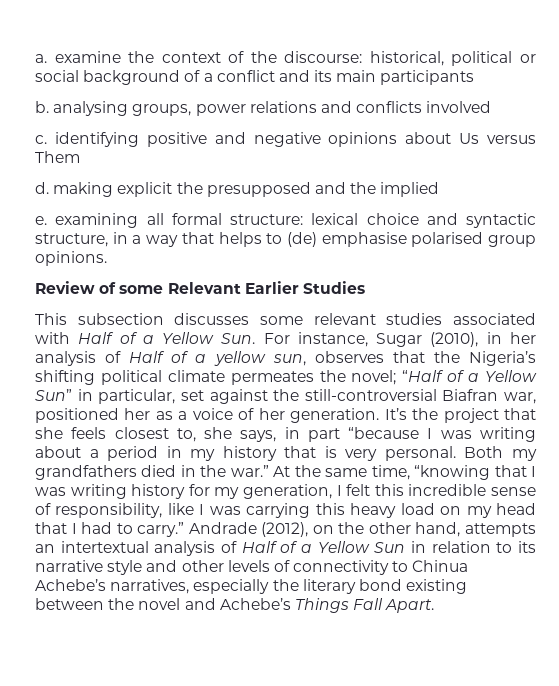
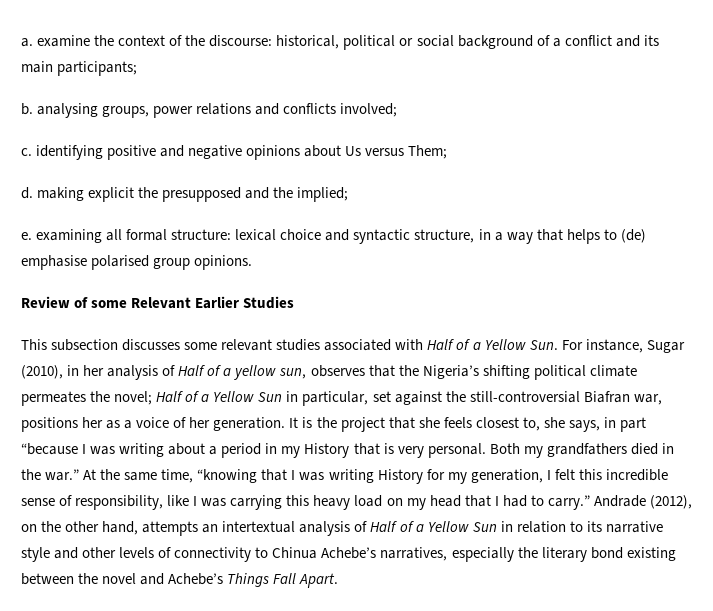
- a. examine the context of the discourse: historical, political or social background of a conflict and its main participants
+ a. examine the context of the discourse: historical, political or social background of a conflict and its main participants;
- b. analysing groups, power relations and conflicts involved
+ b. analysing groups, power relations and conflicts involved;
- c. identifying positive and negative opinions about Us versus Them
+ c. identifying positive and negative opinions about Us versus Them;
- d. making explicit the presupposed and the implied
+ d. making explicit the presupposed and the implied;
- This subsection discusses some relevant studies associated with Half of a Yellow Sun. For instance, Sugar (2010), in her analysis of Half of a yellow sun, observes that the Nigeria’s shifting political climate permeates the novel; “Half of a Yellow Sun” in particular, set against the still-controversial Biafran war, positioned her as a voice of her generation.
+ This subsection discusses some relevant studies associated with Half of a Yellow Sun. For instance, Sugar (2010), in her analysis of Half of a yellow sun, observes that the Nigeria’s shifting political climate permeates the novel; Half of a Yellow Sun in particular, set against the still-controversial Biafran war, positions her as a voice of her generation.
- It’s the project that she feels closest to, she says, in part “because I was writing about a period in my history that is very personal.
+ It is the project that she feels closest to, she says, in part “because I was writing about a period in my History that is very personal.
- At the same time, “knowing that I was writing history for my generation, I felt this incredible sense of responsibility, like I was carrying this heavy load on my head that I had to carry.”
+ At the same time, “knowing that I was writing History for my generation, I felt this incredible sense of responsibility, like I was carrying this heavy load on my head that I had to carry.”

